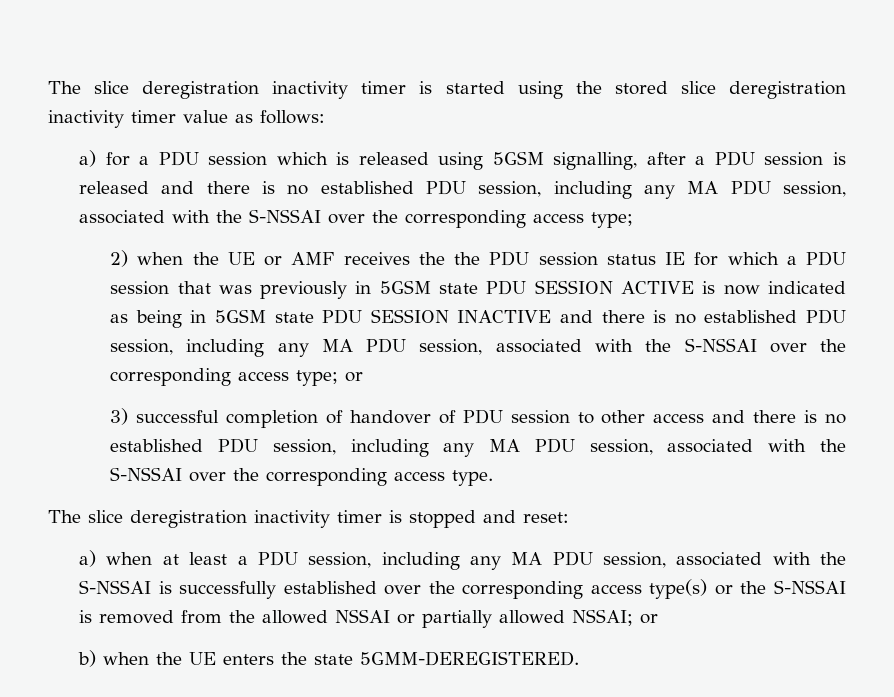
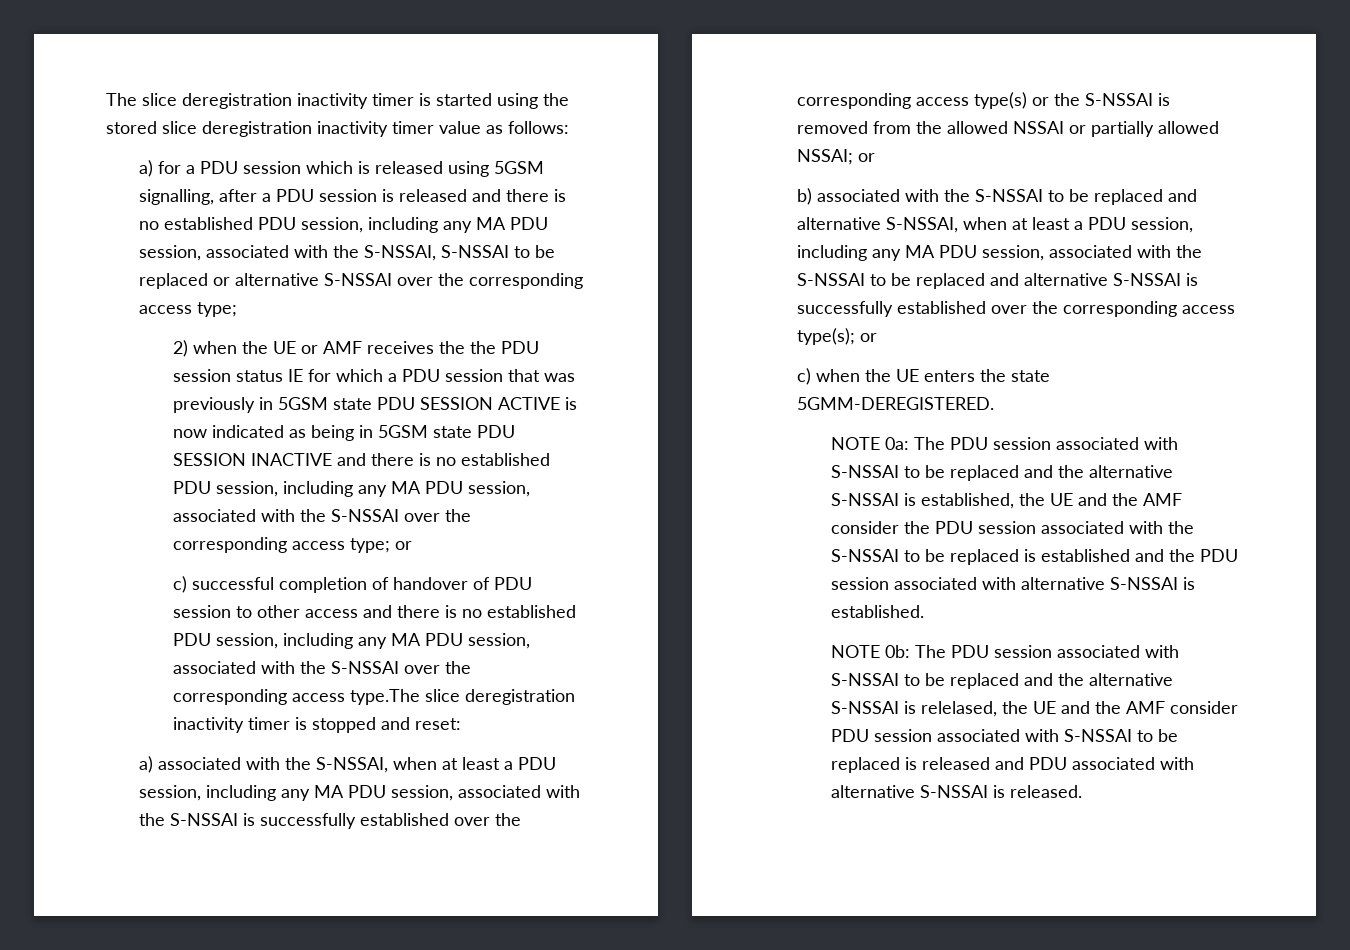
- a) for a PDU session which is released using 5GSM signalling, after a PDU session is released and there is no established PDU session, including any MA PDU session, associated with the S-NSSAI over the corresponding access type;
+ a) for a PDU session which is released using 5GSM signalling, after a PDU session is released and there is no established PDU session, including any MA PDU session, associated with the S-NSSAI, S-NSSAI to be replaced or alternative S-NSSAI over the corresponding access type;
- 3) successful completion of handover of PDU session to other access and there is no established PDU session, including any MA PDU session, associated with the S-NSSAI over the corresponding access type.
- The slice deregistration inactivity timer is stopped and reset:
+ c) successful completion of handover of PDU session to other access and there is no established PDU session, including any MA PDU session, associated with the S-NSSAI over the corresponding access type.The slice deregistration inactivity timer is stopped and reset:
- a) when at least a PDU session, including any MA PDU session, associated with the S-NSSAI is successfully established over the corresponding access type(s) or the S-NSSAI is removed from the allowed NSSAI or partially allowed NSSAI; or
+ a) associated with the S-NSSAI, when at least a PDU session, including any MA PDU session, associated with the S-NSSAI is successfully established over the corresponding access type(s) or the S-NSSAI is removed from the allowed NSSAI or partially allowed NSSAI; or
- b) when the UE enters the state 5GMM-DEREGISTERED.
+ b) associated with the S-NSSAI to be replaced and alternative S-NSSAI, when at least a PDU session, including any MA PDU session, associated with the S-NSSAI to be replaced and alternative S-NSSAI is successfully established over the corresponding access type(s); or
+ c) when the UE enters the state 5GMM-DEREGISTERED.
+ NOTE 0a: The PDU session associated with S-NSSAI to be replaced and the alternative S-NSSAI is established, the UE and the AMF consider the PDU session associated with the S-NSSAI to be replaced is established and the PDU session associated with alternative S-NSSAI is established.
+ NOTE 0b: The PDU session associated with S-NSSAI to be replaced and the alternative S-NSSAI is relelased, the UE and the AMF consider PDU session associated with S-NSSAI to be replaced is released and PDU associated with alternative S-NSSAI is released.

